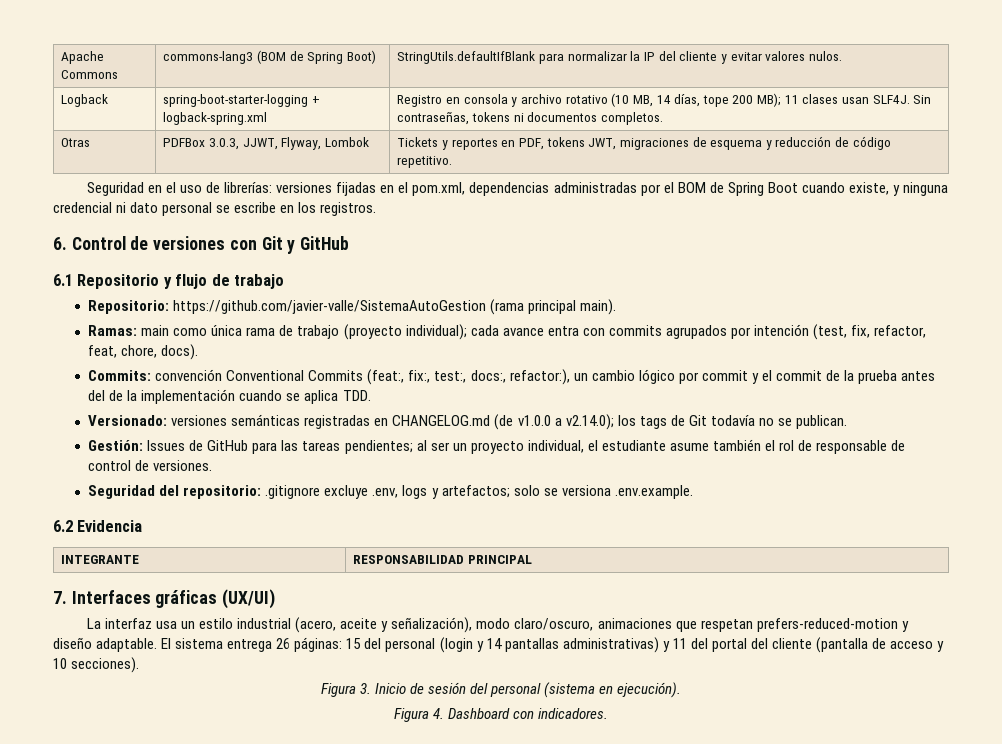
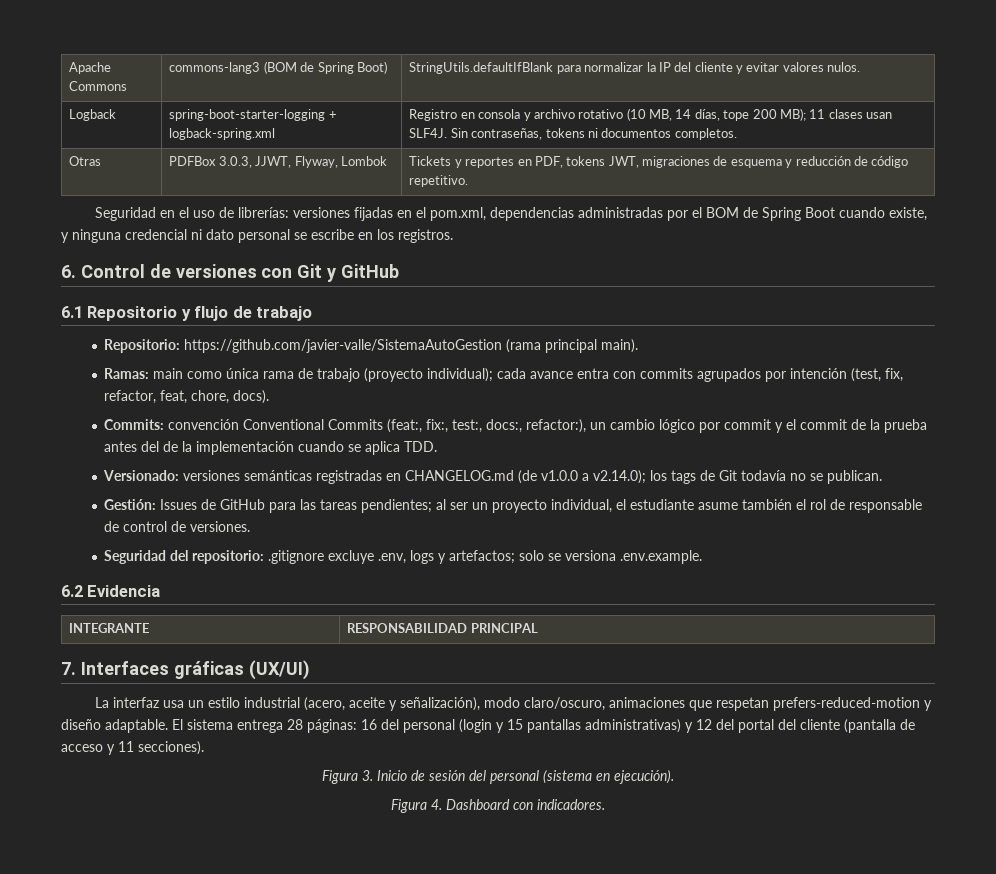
- El sistema entrega 26 páginas: 15 del personal (login y 14 pantallas administrativas) y 11 del portal del cliente (pantalla de acceso y 10 secciones).
+ El sistema entrega 28 páginas: 16 del personal (login y 15 pantallas administrativas) y 12 del portal del cliente (pantalla de acceso y 11 secciones).

